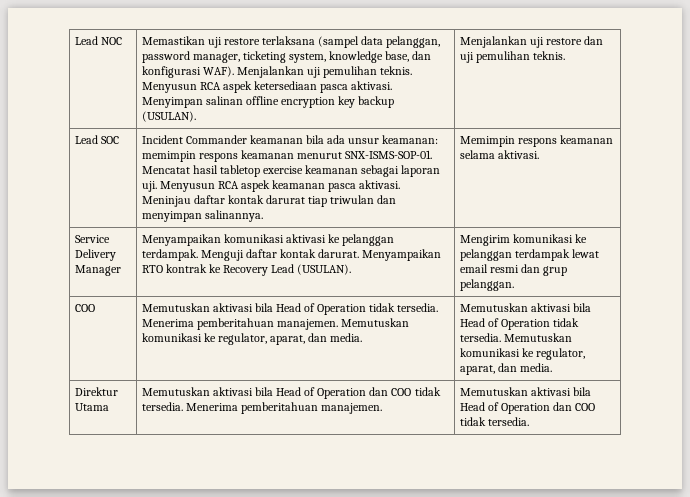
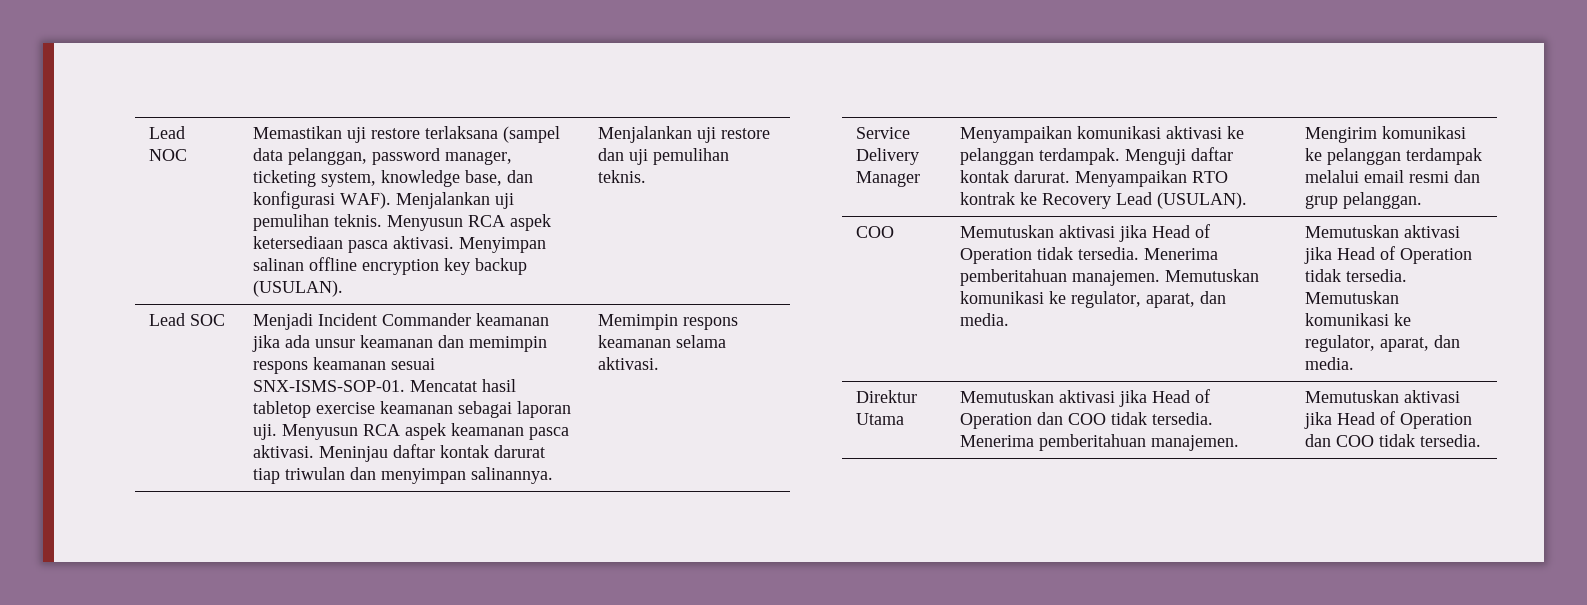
- Incident Commander keamanan bila ada unsur keamanan: memimpin respons keamanan menurut SNX-ISMS-SOP-01.
+ Menjadi Incident Commander keamanan jika ada unsur keamanan dan memimpin respons keamanan sesuai SNX-ISMS-SOP-01.
- Service Delivery Manager | Menyampaikan komunikasi aktivasi ke pelanggan terdampak. Menguji daftar kontak darurat. Menyampaikan RTO kontrak ke Recovery Lead (USULAN). | Mengirim komunikasi ke pelanggan terdampak lewat email resmi dan grup pelanggan.
+ Service Delivery Manager | Menyampaikan komunikasi aktivasi ke pelanggan terdampak. Menguji daftar kontak darurat. Menyampaikan RTO kontrak ke Recovery Lead (USULAN). | Mengirim komunikasi ke pelanggan terdampak melalui email resmi dan grup pelanggan.
- COO | Memutuskan aktivasi bila Head of Operation tidak tersedia. Menerima pemberitahuan manajemen. Memutuskan komunikasi ke regulator, aparat, dan media. | Memutuskan aktivasi bila Head of Operation tidak tersedia. Memutuskan komunikasi ke regulator, aparat, dan media.
+ COO | Memutuskan aktivasi jika Head of Operation tidak tersedia. Menerima pemberitahuan manajemen. Memutuskan komunikasi ke regulator, aparat, dan media. | Memutuskan aktivasi jika Head of Operation tidak tersedia. Memutuskan komunikasi ke regulator, aparat, dan media.
- Direktur Utama | Memutuskan aktivasi bila Head of Operation dan COO tidak tersedia. Menerima pemberitahuan manajemen. | Memutuskan aktivasi bila Head of Operation dan COO tidak tersedia.
+ Direktur Utama | Memutuskan aktivasi jika Head of Operation dan COO tidak tersedia. Menerima pemberitahuan manajemen. | Memutuskan aktivasi jika Head of Operation dan COO tidak tersedia.

